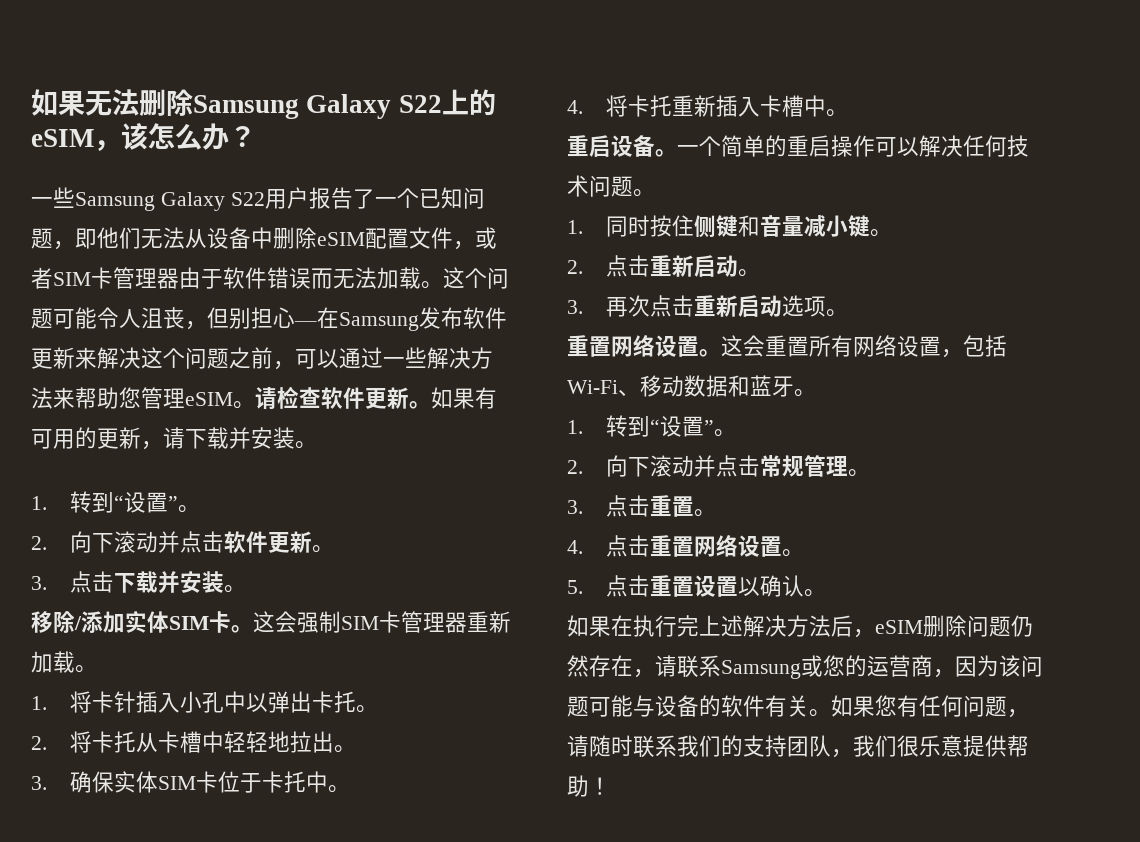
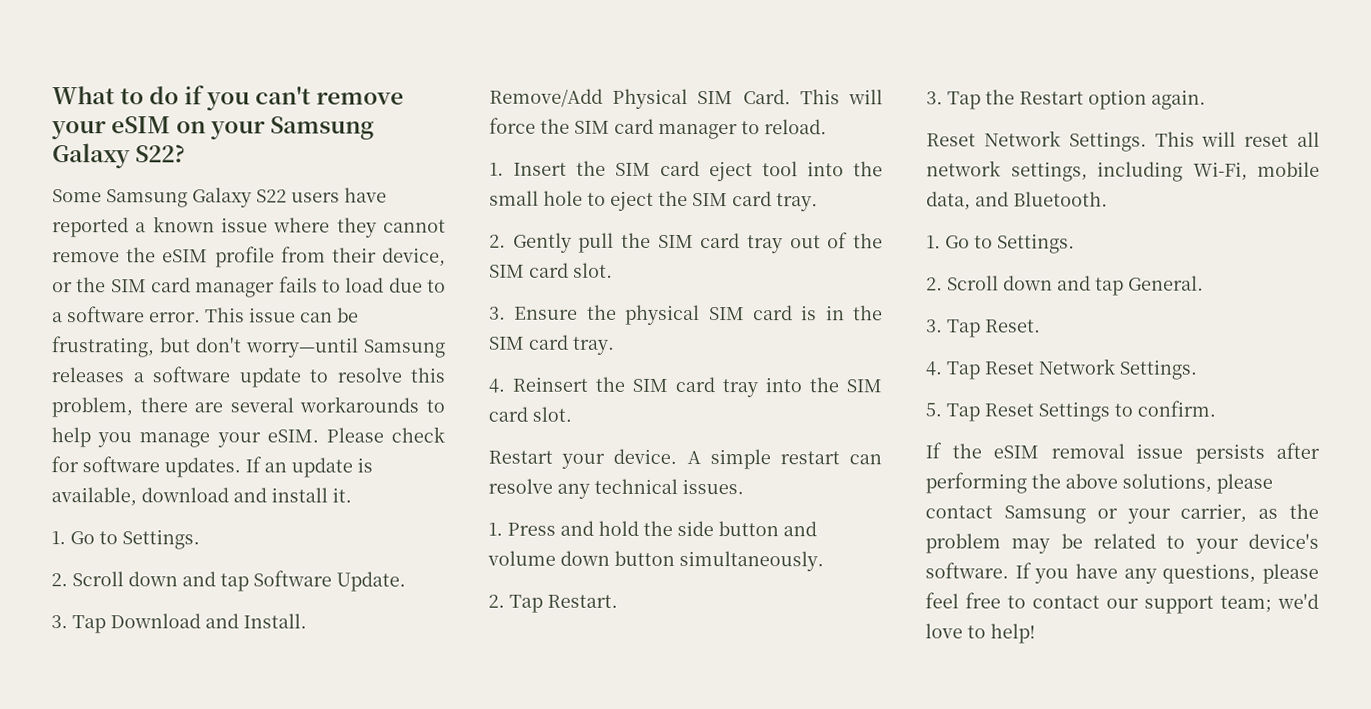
- 如果无法删除Samsung Galaxy S22上的eSIM，该怎么办？
- 一些Samsung Galaxy S22用户报告了一个已知问题，即他们无法从设备中删除eSIM配置文件，或者SIM卡管理器由于软件错误而无法加载。这个问题可能令人沮丧，但别担心—在Samsung发布软件更新来解决这个问题之前，可以通过一些解决方法来帮助您管理eSIM。请检查软件更新。如果有可用的更新，请下载并安装。
- 1.转到“设置”。
- 2.向下滚动并点击软件更新。
- 3.点击下载并安装。
- 移除/添加实体SIM卡。这会强制SIM卡管理器重新加载。
- 1.将卡针插入小孔中以弹出卡托。
- 2.将卡托从卡槽中轻轻地拉出。
- 3.确保实体SIM卡位于卡托中。
- 4.将卡托重新插入卡槽中。
- 重启设备。一个简单的重启操作可以解决任何技术问题。
- 1.同时按住侧键和音量减小键。
- 2.点击重新启动。
- 3.再次点击重新启动选项。
- 重置网络设置。这会重置所有网络设置，包括Wi-Fi、移动数据和蓝牙。
- 1.转到“设置”。
- 2.向下滚动并点击常规管理。
- 3.点击重置。
- 4.点击重置网络设置。
- 5.点击重置设置以确认。
- 如果在执行完上述解决方法后，eSIM删除问题仍然存在，请联系Samsung或您的运营商，因为该问题可能与设备的软件有关。如果您有任何问题，请随时联系我们的支持团队，我们很乐意提供帮助！
+ What to do if you can't remove your eSIM on your Samsung Galaxy S22?
+ Some Samsung Galaxy S22 users have reported a known issue where they cannot remove the eSIM profile from their device, or the SIM card manager fails to load due to a software error. This issue can be frustrating, but don't worry—until Samsung releases a software update to resolve this problem, there are several workarounds to help you manage your eSIM. Please check for software updates. If an update is available, download and install it.
+ 1. Go to Settings.
+ 2. Scroll down and tap Software Update.
+ 3. Tap Download and Install.
+ Remove/Add Physical SIM Card. This will force the SIM card manager to reload.
+ 1. Insert the SIM card eject tool into the small hole to eject the SIM card tray.
+ 2. Gently pull the SIM card tray out of the SIM card slot.
+ 3. Ensure the physical SIM card is in the SIM card tray.
+ 4. Reinsert the SIM card tray into the SIM card slot.
+ Restart your device. A simple restart can resolve any technical issues.
+ 1. Press and hold the side button and volume down button simultaneously.
+ 2. Tap Restart.
+ 3. Tap the Restart option again.
+ Reset Network Settings. This will reset all network settings, including Wi-Fi, mobile data, and Bluetooth.
+ 1. Go to Settings.
+ 2. Scroll down and tap General.
+ 3. Tap Reset.
+ 4. Tap Reset Network Settings.
+ 5. Tap Reset Settings to confirm.
+ If the eSIM removal issue persists after performing the above solutions, please contact Samsung or your carrier, as the problem may be related to your device's software. If you have any questions, please feel free to contact our support team; we'd love to help!

